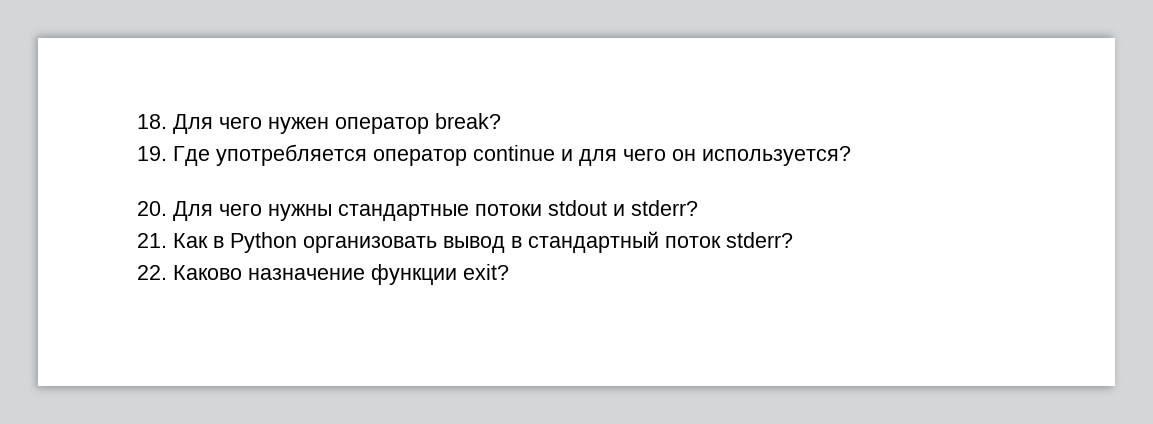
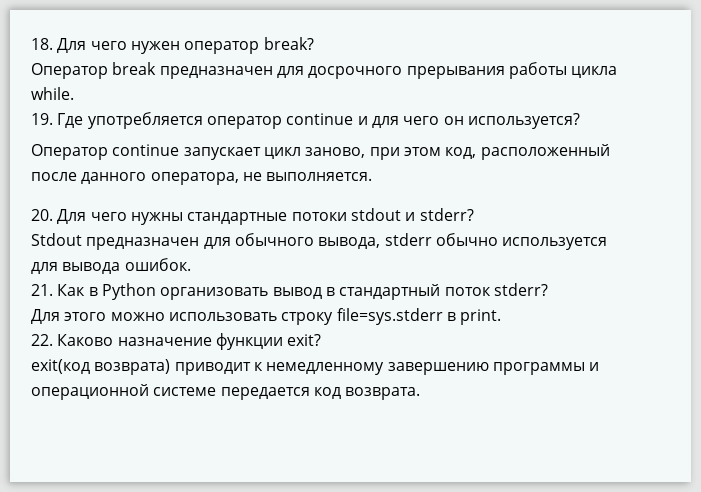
+ Оператор break предназначен для досрочного прерывания работы цикла while.
+ Оператор continue запускает цикл заново, при этом код, расположенный после данного оператора, не выполняется.
+ Stdout предназначен для обычного вывода, stderr обычно используется для вывода ошибок.
+ Для этого можно использовать строку file=sys.stderr в print.
+ exit(код возврата) приводит к немедленному завершению программы и операционной системе передается код возврата.

